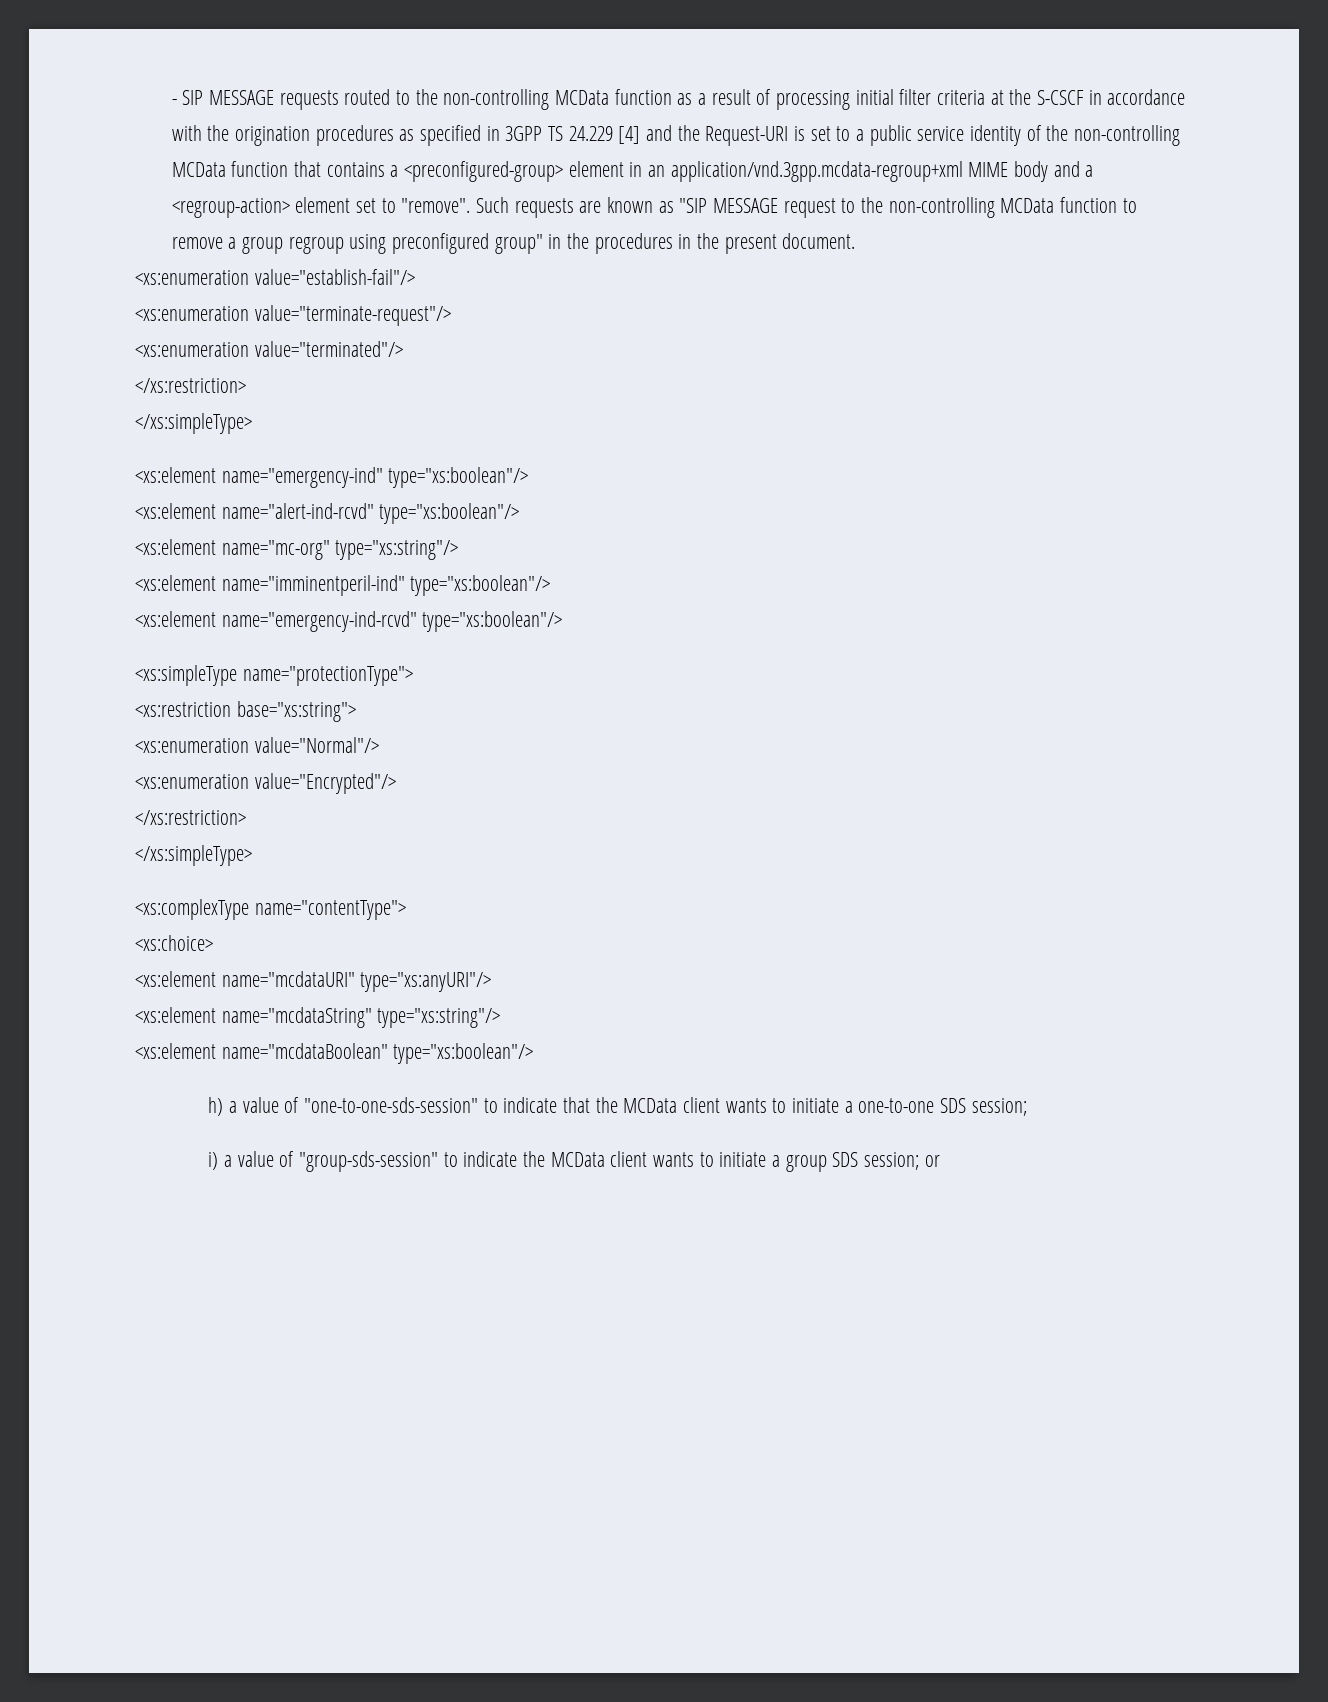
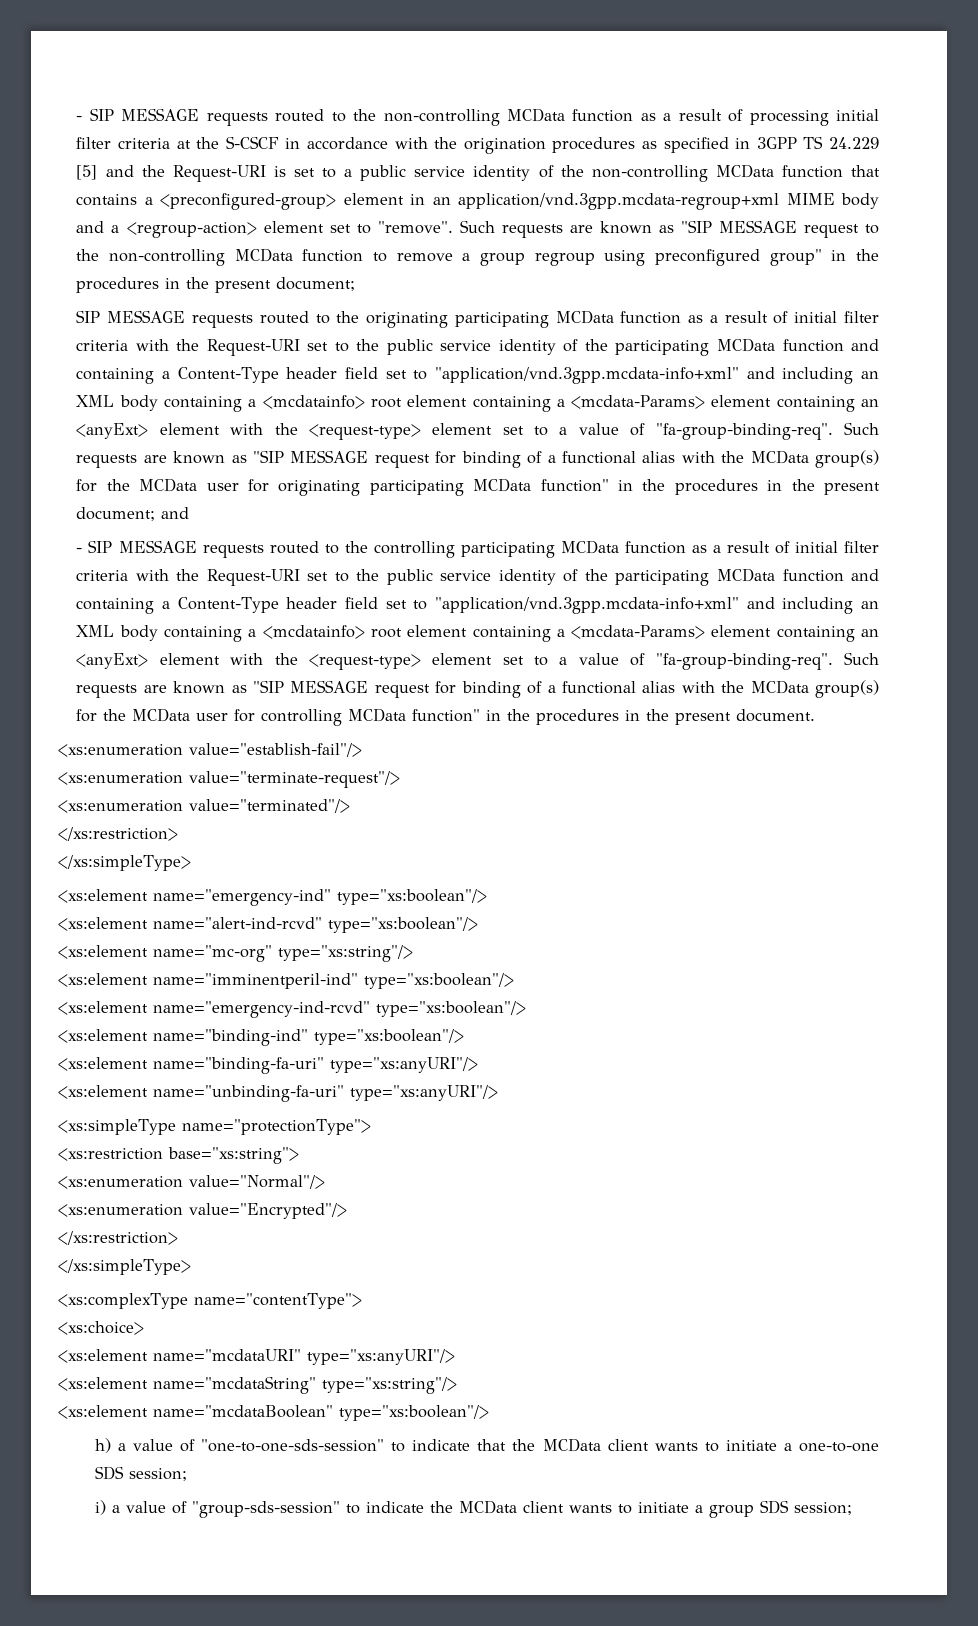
- - SIP MESSAGE requests routed to the non-controlling MCData function as a result of processing initial filter criteria at the S-CSCF in accordance with the origination procedures as specified in 3GPP TS 24.229 [4] and the Request-URI is set to a public service identity of the non-controlling MCData function that contains a <preconfigured-group> element in an application/vnd.3gpp.mcdata-regroup+xml MIME body and a <regroup-action> element set to "remove".
+ - SIP MESSAGE requests routed to the non-controlling MCData function as a result of processing initial filter criteria at the S-CSCF in accordance with the origination procedures as specified in 3GPP TS 24.229 [5] and the Request-URI is set to a public service identity of the non-controlling MCData function that contains a <preconfigured-group> element in an application/vnd.3gpp.mcdata-regroup+xml MIME body and a <regroup-action> element set to "remove".
- Such requests are known as "SIP MESSAGE request to the non-controlling MCData function to remove a group regroup using preconfigured group" in the procedures in the present document.
+ Such requests are known as "SIP MESSAGE request to the non-controlling MCData function to remove a group regroup using preconfigured group" in the procedures in the present document;
+ SIP MESSAGE requests routed to the originating participating MCData function as a result of initial filter criteria with the Request-URI set to the public service identity of the participating MCData function and containing a Content-Type header field set to "application/vnd.3gpp.mcdata-info+xml" and including an XML body containing a <mcdatainfo> root element containing a <mcdata-Params> element containing an <anyExt> element with the <request-type> element set to a value of "fa-group-binding-req". Such requests are known as "SIP MESSAGE request for binding of a functional alias with the MCData group(s) for the MCData user for originating participating MCData function" in the procedures in the present document; and
+ - SIP MESSAGE requests routed to the controlling participating MCData function as a result of initial filter criteria with the Request-URI set to the public service identity of the participating MCData function and containing a Content-Type header field set to "application/vnd.3gpp.mcdata-info+xml" and including an XML body containing a <mcdatainfo> root element containing a <mcdata-Params> element containing an <anyExt> element with the <request-type> element set to a value of "fa-group-binding-req". Such requests are known as "SIP MESSAGE request for binding of a functional alias with the MCData group(s) for the MCData user for controlling MCData function" in the procedures in the present document.
+ <xs:element name="binding-ind" type="xs:boolean"/>
+ <xs:element name="binding-fa-uri" type="xs:anyURI"/>
+ <xs:element name="unbinding-fa-uri" type="xs:anyURI"/>
- i) a value of "group-sds-session" to indicate the MCData client wants to initiate a group SDS session; or
+ i) a value of "group-sds-session" to indicate the MCData client wants to initiate a group SDS session;

